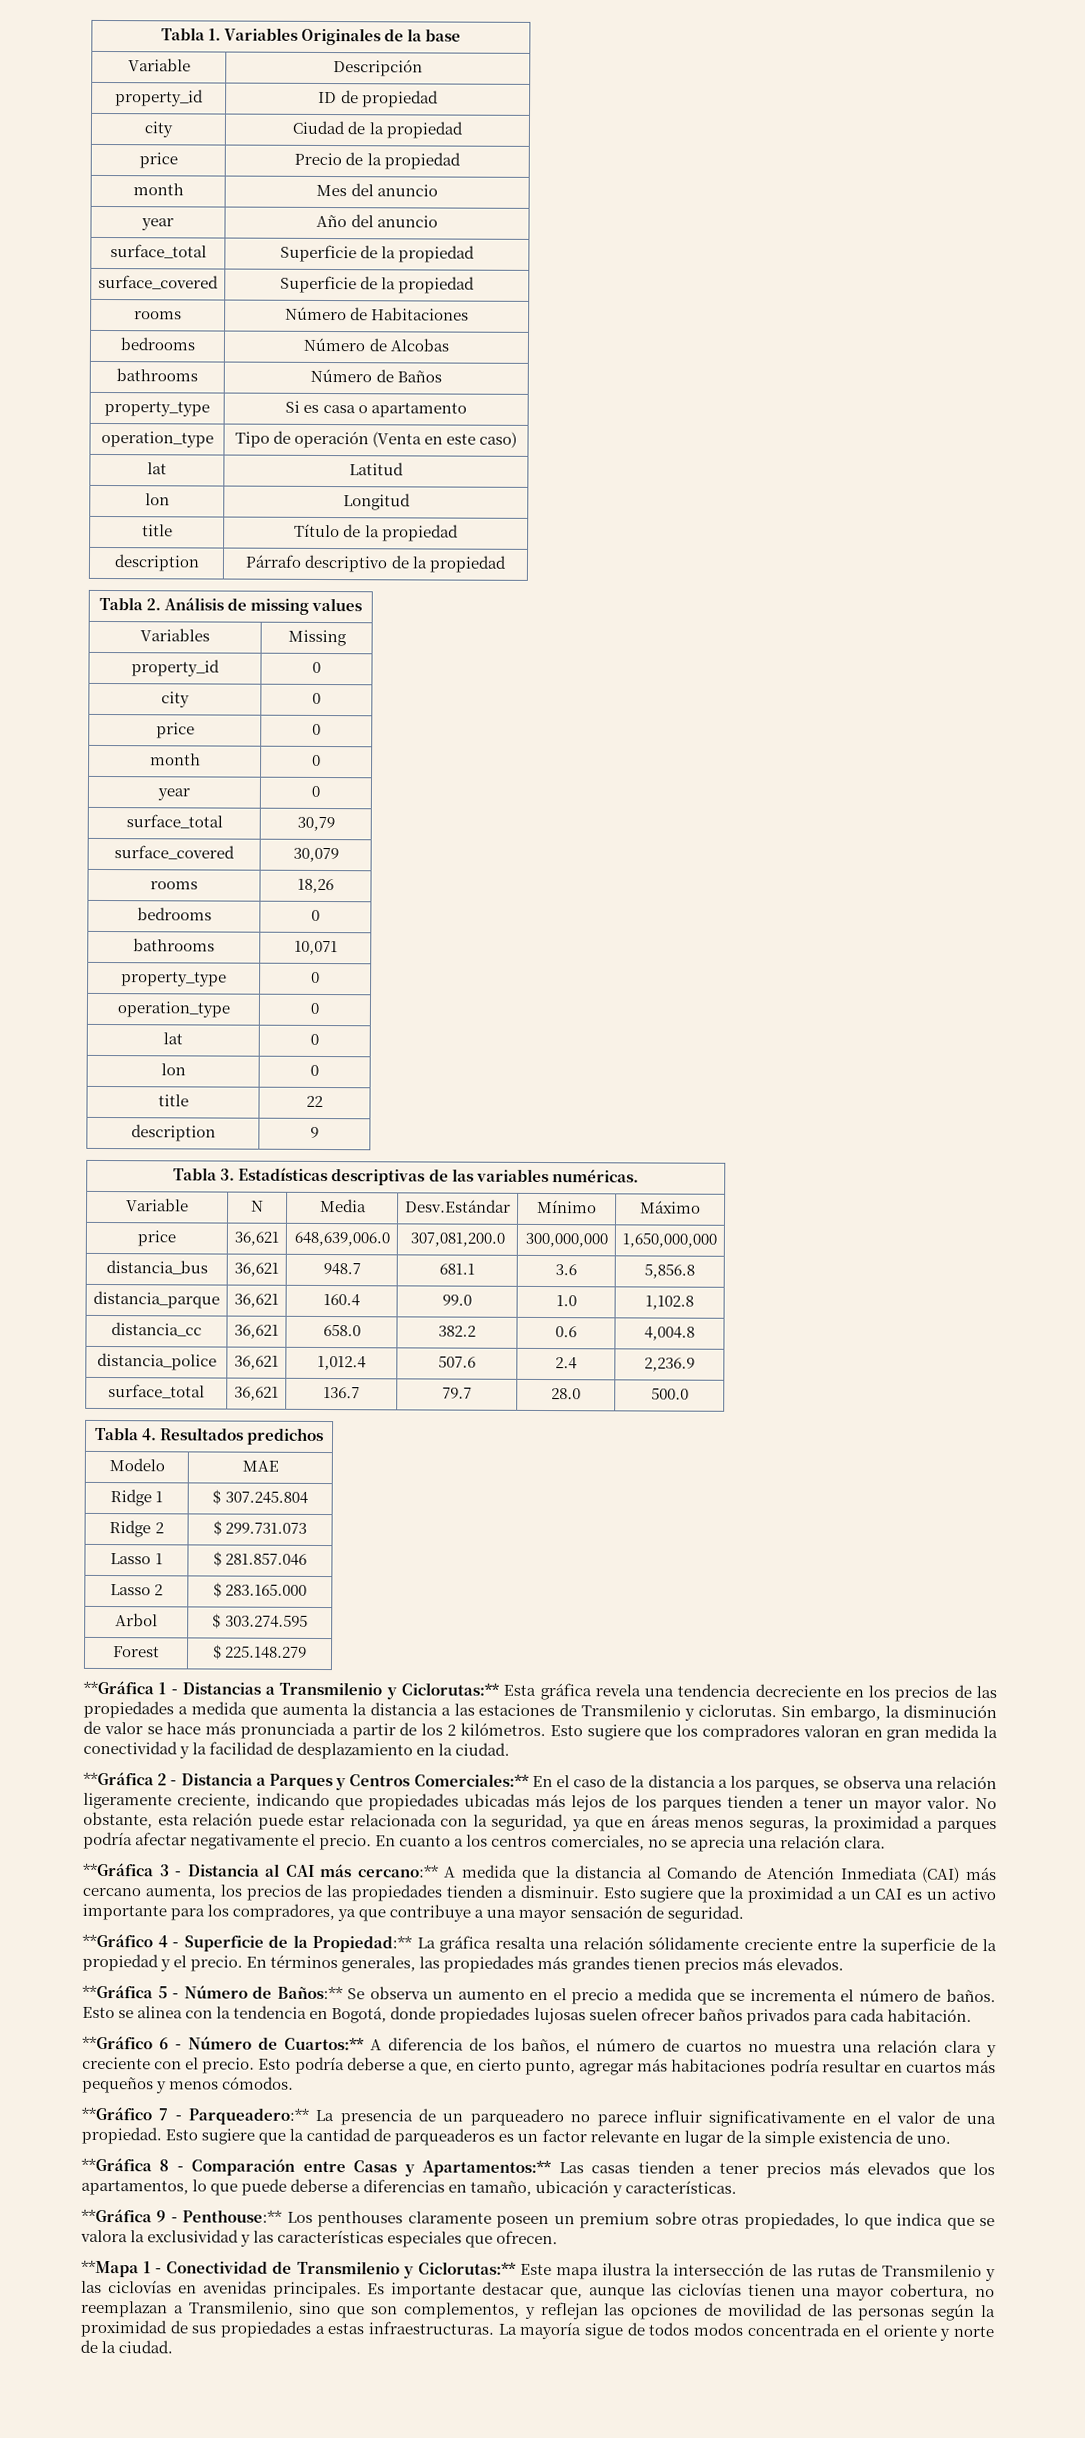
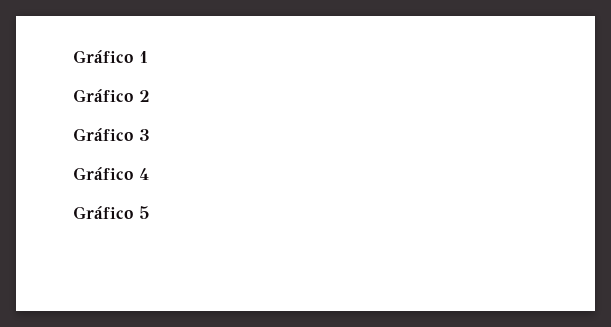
- Tabla 1. Variables Originales de la base
- Variable | Descripción
- property_id | ID de propiedad
- city | Ciudad de la propiedad
- price | Precio de la propiedad
- month | Mes del anuncio
- year | Año del anuncio
- surface_total | Superficie de la propiedad
- surface_covered | Superficie de la propiedad
- rooms | Número de Habitaciones
- bedrooms | Número de Alcobas
- bathrooms | Número de Baños
- property_type | Si es casa o apartamento
- operation_type | Tipo de operación (Venta en este caso)
- lat | Latitud
- lon | Longitud
- title | Título de la propiedad
- description | Párrafo descriptivo de la propiedad
- Tabla 2. Análisis de missing values
- Variables | Missing
- property_id | 0
- city | 0
- price | 0
- month | 0
- year | 0
- surface_total | 30,79
- surface_covered | 30,079
- rooms | 18,26
- bedrooms | 0
- bathrooms | 10,071
- property_type | 0
- operation_type | 0
- lat | 0
- lon | 0
- title | 22
- description | 9
- Tabla 3. Estadísticas descriptivas de las variables numéricas.
- Variable | N | Media | Desv.Estándar | Mínimo | Máximo
- price | 36,621 | 648,639,006.0 | 307,081,200.0 | 300,000,000 | 1,650,000,000
- distancia_bus | 36,621 | 948.7 | 681.1 | 3.6 | 5,856.8
- distancia_parque | 36,621 | 160.4 | 99.0 | 1.0 | 1,102.8
- distancia_cc | 36,621 | 658.0 | 382.2 | 0.6 | 4,004.8
- distancia_police | 36,621 | 1,012.4 | 507.6 | 2.4 | 2,236.9
- surface_total | 36,621 | 136.7 | 79.7 | 28.0 | 500.0
- Tabla 4. Resultados predichos
- Modelo | MAE
- Ridge 1 | $ 307.245.804
- Ridge 2 | $ 299.731.073
- Lasso 1 | $ 281.857.046
- Lasso 2 | $ 283.165.000
- Arbol | $ 303.274.595
- Forest | $ 225.148.279
- **Gráfica 1 - Distancias a Transmilenio y Ciclorutas:** Esta gráfica revela una tendencia decreciente en los precios de las propiedades a medida que aumenta la distancia a las estaciones de Transmilenio y ciclorutas. Sin embargo, la disminución de valor se hace más pronunciada a partir de los 2 kilómetros. Esto sugiere que los compradores valoran en gran medida la conectividad y la facilidad de desplazamiento en la ciudad.
- **Gráfica 2 - Distancia a Parques y Centros Comerciales:** En el caso de la distancia a los parques, se observa una relación ligeramente creciente, indicando que propiedades ubicadas más lejos de los parques tienden a tener un mayor valor. No obstante, esta relación puede estar relacionada con la seguridad, ya que en áreas menos seguras, la proximidad a parques podría afectar negativamente el precio. En cuanto a los centros comerciales, no se aprecia una relación clara.
- **Gráfica 3 - Distancia al CAI más cercano:** A medida que la distancia al Comando de Atención Inmediata (CAI) más cercano aumenta, los precios de las propiedades tienden a disminuir. Esto sugiere que la proximidad a un CAI es un activo importante para los compradores, ya que contribuye a una mayor sensación de seguridad.
- **Gráfico 4 - Superficie de la Propiedad:** La gráfica resalta una relación sólidamente creciente entre la superficie de la propiedad y el precio. En términos generales, las propiedades más grandes tienen precios más elevados.
- **Gráfica 5 - Número de Baños:** Se observa un aumento en el precio a medida que se incrementa el número de baños. Esto se alinea con la tendencia en Bogotá, donde propiedades lujosas suelen ofrecer baños privados para cada habitación.
- **Gráfico 6 - Número de Cuartos:** A diferencia de los baños, el número de cuartos no muestra una relación clara y creciente con el precio. Esto podría deberse a que, en cierto punto, agregar más habitaciones podría resultar en cuartos más pequeños y menos cómodos.
- **Gráfico 7 - Parqueadero:** La presencia de un parqueadero no parece influir significativamente en el valor de una propiedad. Esto sugiere que la cantidad de parqueaderos es un factor relevante en lugar de la simple existencia de uno.
- **Gráfica 8 - Comparación entre Casas y Apartamentos:** Las casas tienden a tener precios más elevados que los apartamentos, lo que puede deberse a diferencias en tamaño, ubicación y características.
- **Gráfica 9 - Penthouse:** Los penthouses claramente poseen un premium sobre otras propiedades, lo que indica que se valora la exclusividad y las características especiales que ofrecen.
- **Mapa 1 - Conectividad de Transmilenio y Ciclorutas:** Este mapa ilustra la intersección de las rutas de Transmilenio y las ciclovías en avenidas principales. Es importante destacar que, aunque las ciclovías tienen una mayor cobertura, no reemplazan a Transmilenio, sino que son complementos, y reflejan las opciones de movilidad de las personas según la proximidad de sus propiedades a estas infraestructuras. La mayoría sigue de todos modos concentrada en el oriente y norte de la ciudad.
+ Gráfico 1
+ Gráfico 2
+ Gráfico 3
+ Gráfico 4
+ Gráfico 5

